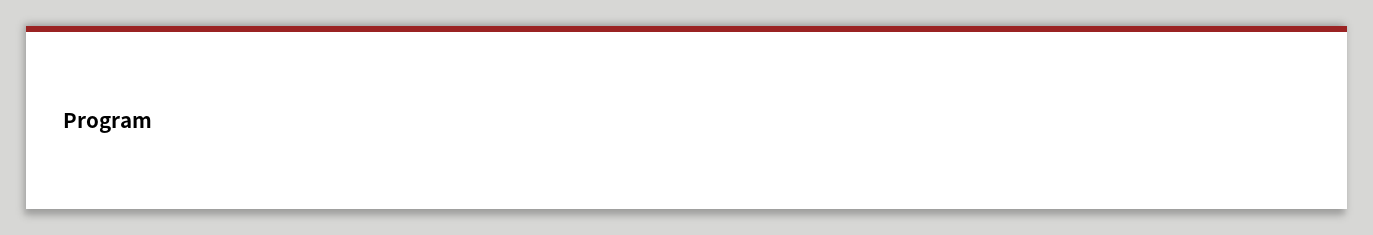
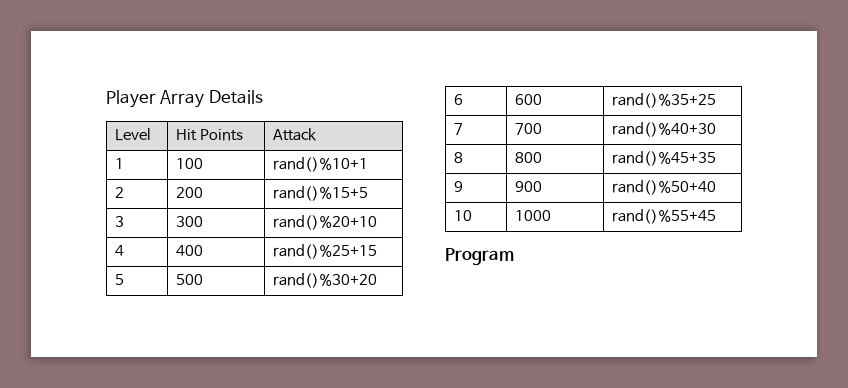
+ Player Array Details
+ Level | Hit Points | Attack
+ 1 | 100 | rand()%10+1
+ 2 | 200 | rand()%15+5
+ 3 | 300 | rand()%20+10
+ 4 | 400 | rand()%25+15
+ 5 | 500 | rand()%30+20
+ 6 | 600 | rand()%35+25
+ 7 | 700 | rand()%40+30
+ 8 | 800 | rand()%45+35
+ 9 | 900 | rand()%50+40
+ 10 | 1000 | rand()%55+45

